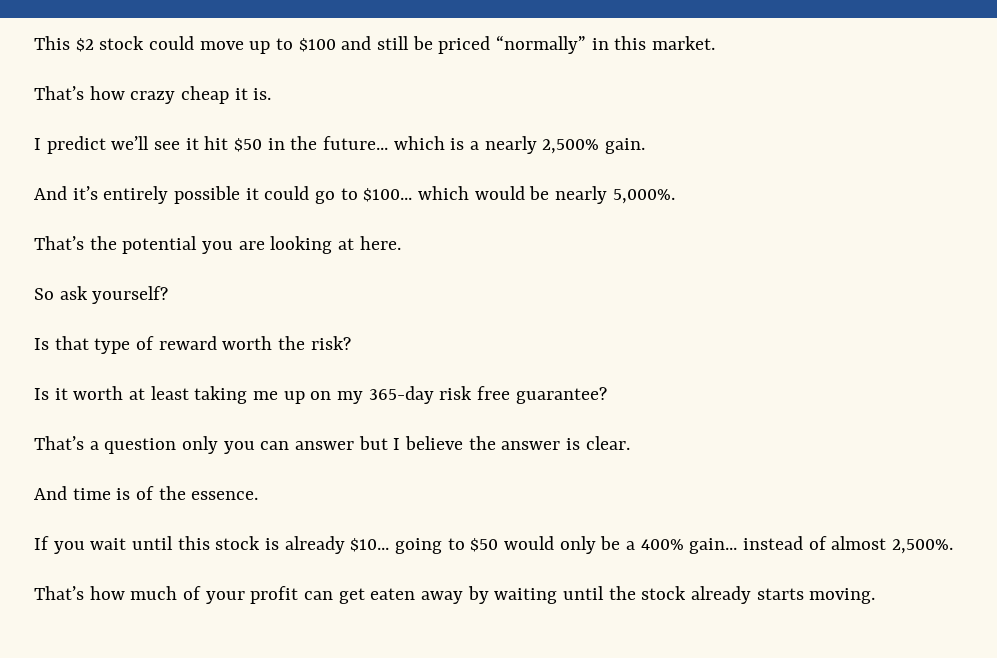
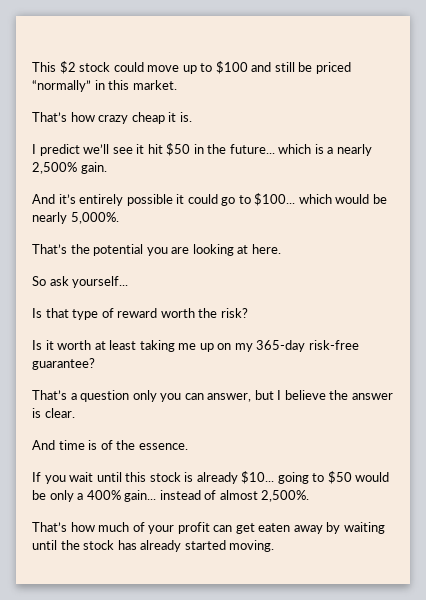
- So ask yourself?
+ So ask yourself...
- Is it worth at least taking me up on my 365-day risk free guarantee?
+ Is it worth at least taking me up on my 365-day risk-free guarantee?
- That’s a question only you can answer but I believe the answer is clear.
+ That’s a question only you can answer, but I believe the answer is clear.
- If you wait until this stock is already $10... going to $50 would only be a 400% gain... instead of almost 2,500%.
+ If you wait until this stock is already $10... going to $50 would be only a 400% gain... instead of almost 2,500%.
- That’s how much of your profit can get eaten away by waiting until the stock already starts moving.
+ That’s how much of your profit can get eaten away by waiting until the stock has already started moving.

